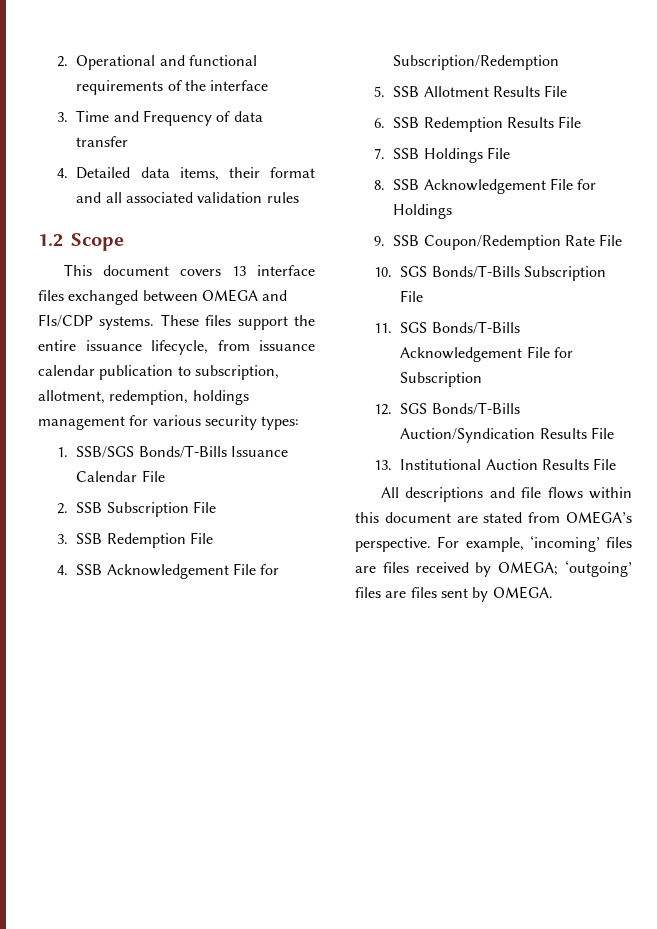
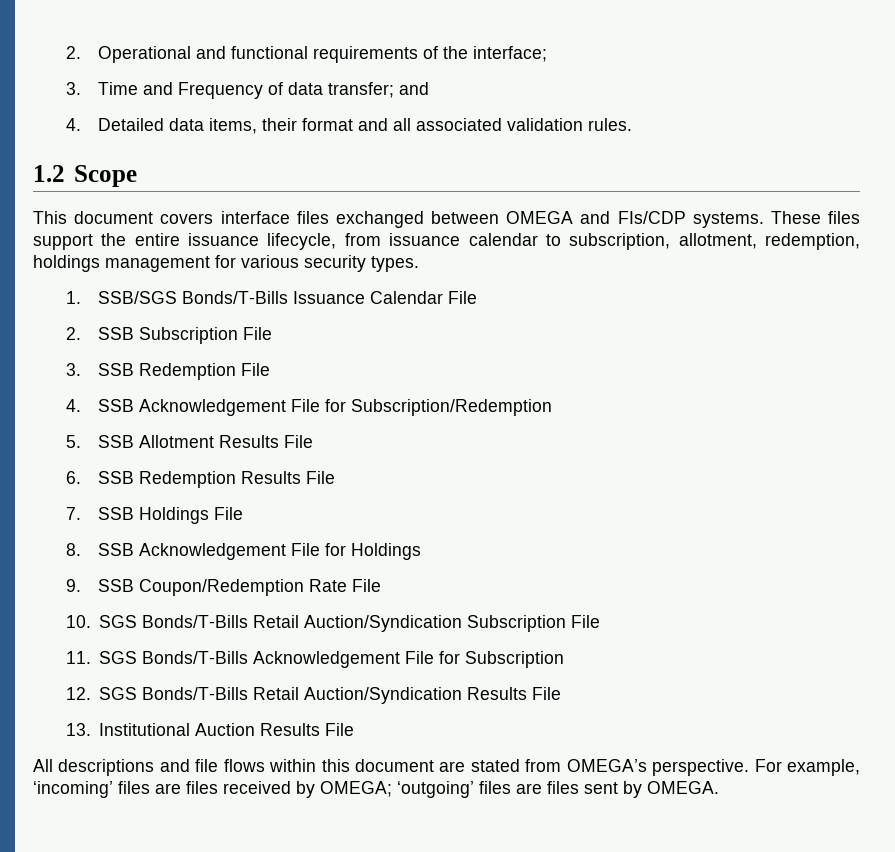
- 2. Operational and functional requirements of the interface
+ 2. Operational and functional requirements of the interface;
- 3. Time and Frequency of data transfer
+ 3. Time and Frequency of data transfer; and
- 4. Detailed data items, their format and all associated validation rules
+ 4. Detailed data items, their format and all associated validation rules.
- This document covers 13 interface files exchanged between OMEGA and FIs/CDP systems.
+ This document covers interface files exchanged between OMEGA and FIs/CDP systems.
- These files support the entire issuance lifecycle, from issuance calendar publication to subscription, allotment, redemption, holdings management for various security types:
+ These files support the entire issuance lifecycle, from issuance calendar to subscription, allotment, redemption, holdings management for various security types.
- 10. SGS Bonds/T-Bills Subscription File
+ 10. SGS Bonds/T-Bills Retail Auction/Syndication Subscription File
- 12. SGS Bonds/T-Bills Auction/Syndication Results File
+ 12. SGS Bonds/T-Bills Retail Auction/Syndication Results File

